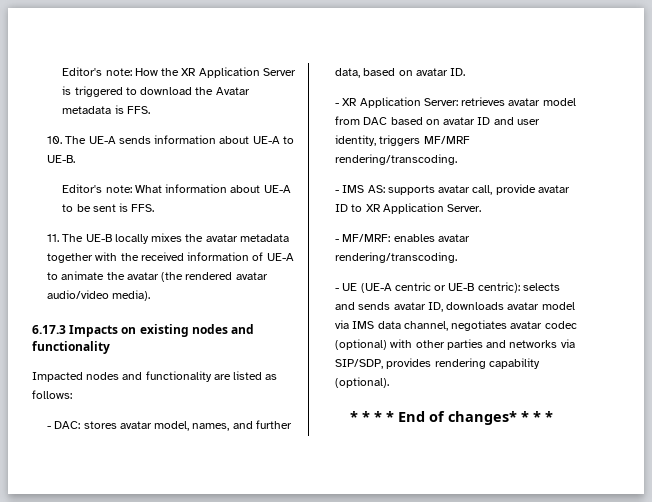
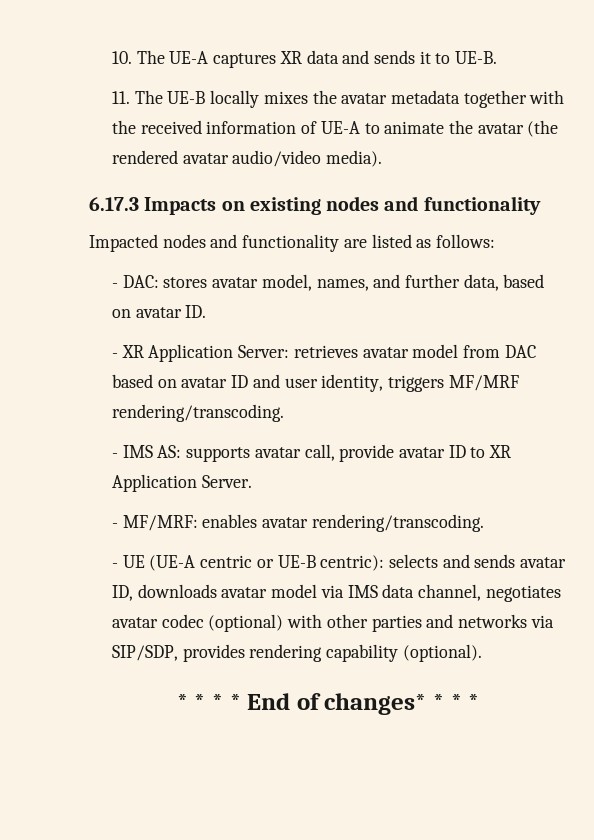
- Editor's note: How the XR Application Server is triggered to download the Avatar metadata is FFS.
- 10. The UE-A sends information about UE-A to UE-B.
- Editor's note: What information about UE-A to be sent is FFS.
+ 10. The UE-A captures XR data and sends it to UE-B.

